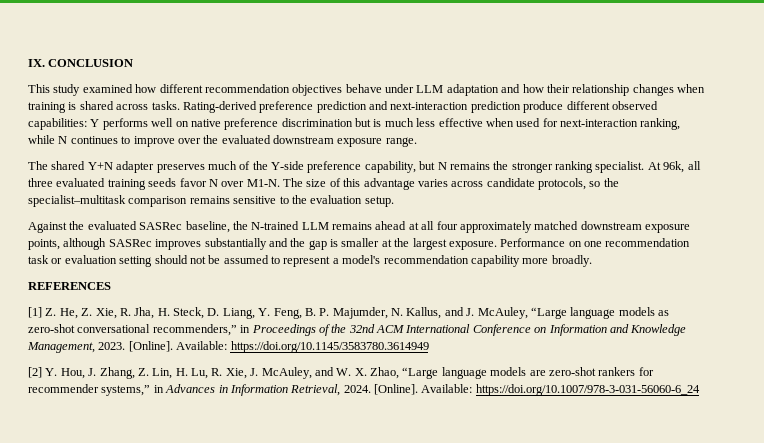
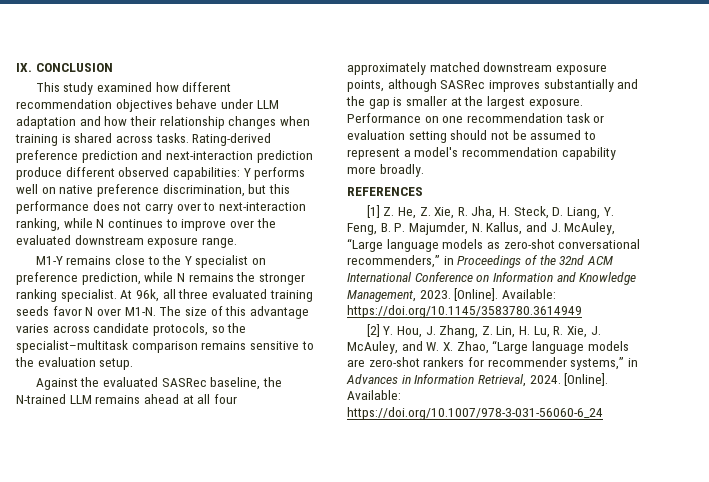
- Rating-derived preference prediction and next-interaction prediction produce different observed capabilities: Y performs well on native preference discrimination but is much less effective when used for next-interaction ranking, while N continues to improve over the evaluated downstream exposure range.
+ Rating-derived preference prediction and next-interaction prediction produce different observed capabilities: Y performs well on native preference discrimination, but this performance does not carry over to next-interaction ranking, while N continues to improve over the evaluated downstream exposure range.
- The shared Y+N adapter preserves much of the Y-side preference capability, but N remains the stronger ranking specialist.
+ M1-Y remains close to the Y specialist on preference prediction, while N remains the stronger ranking specialist.

